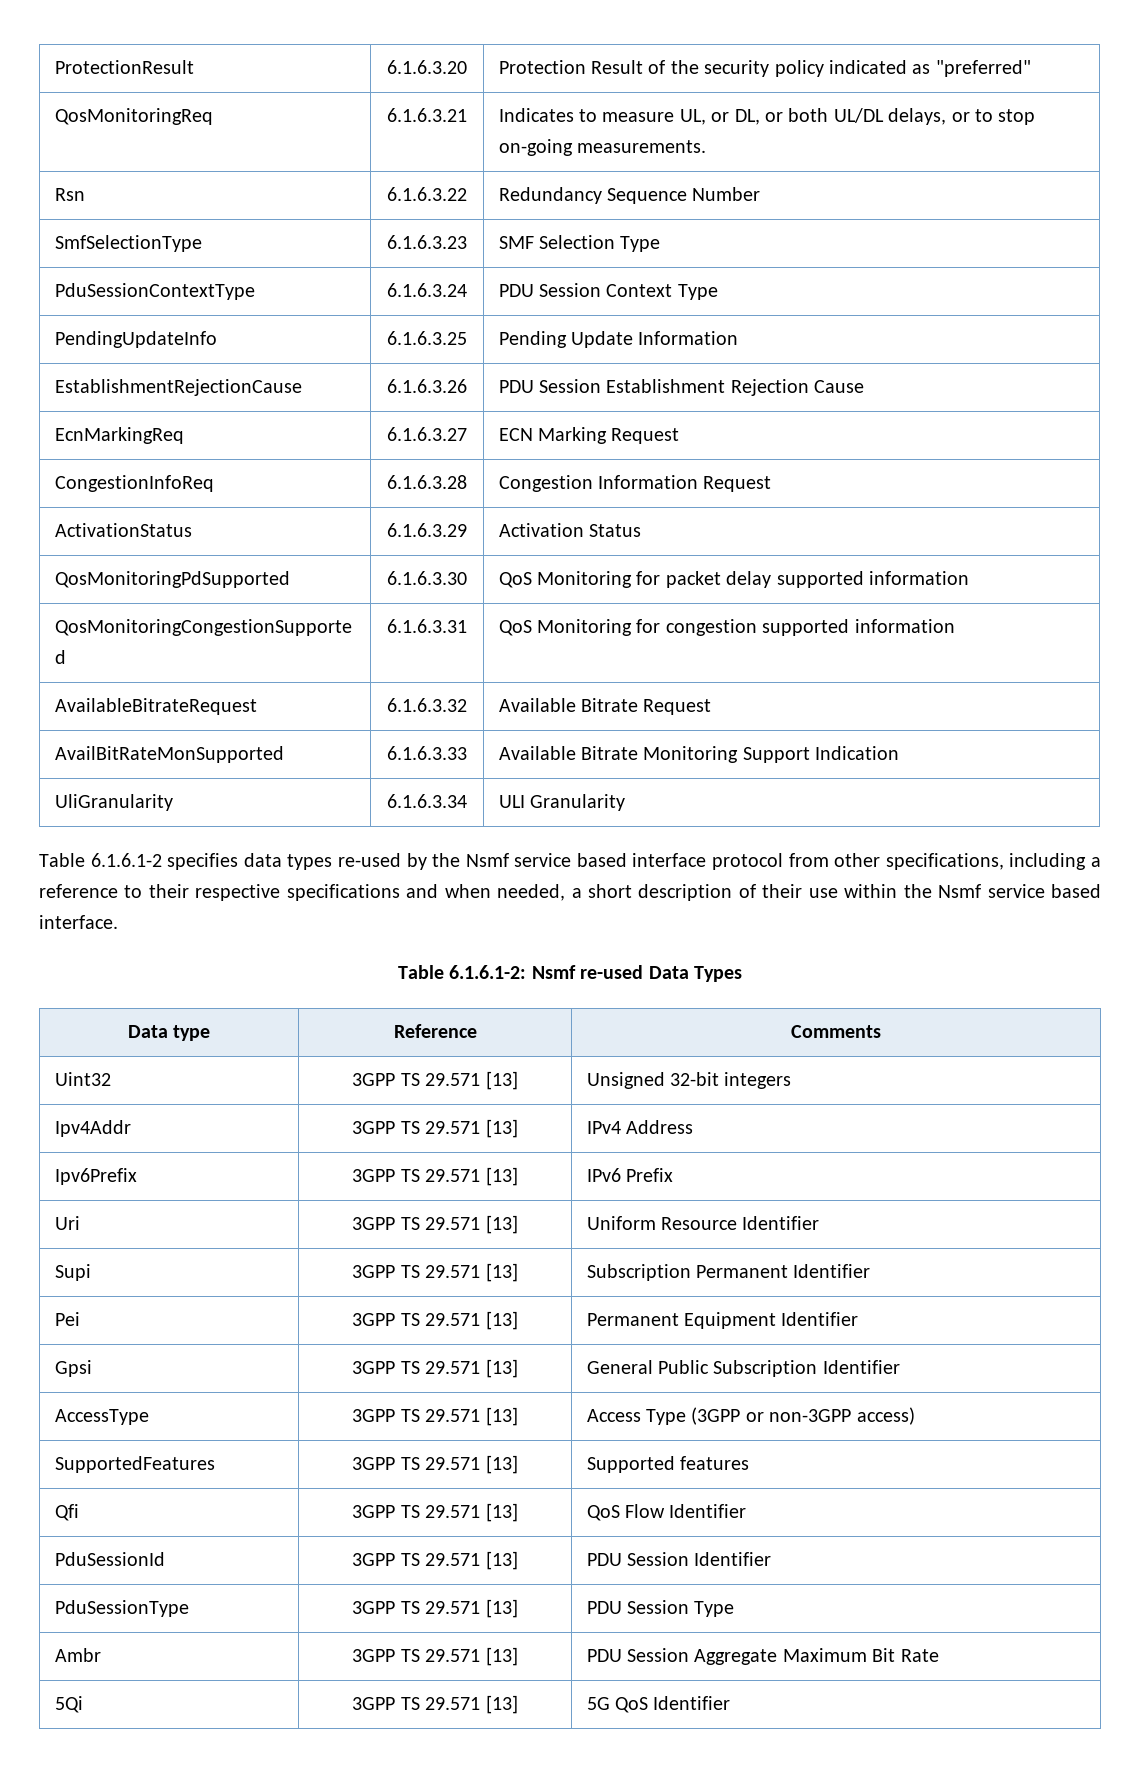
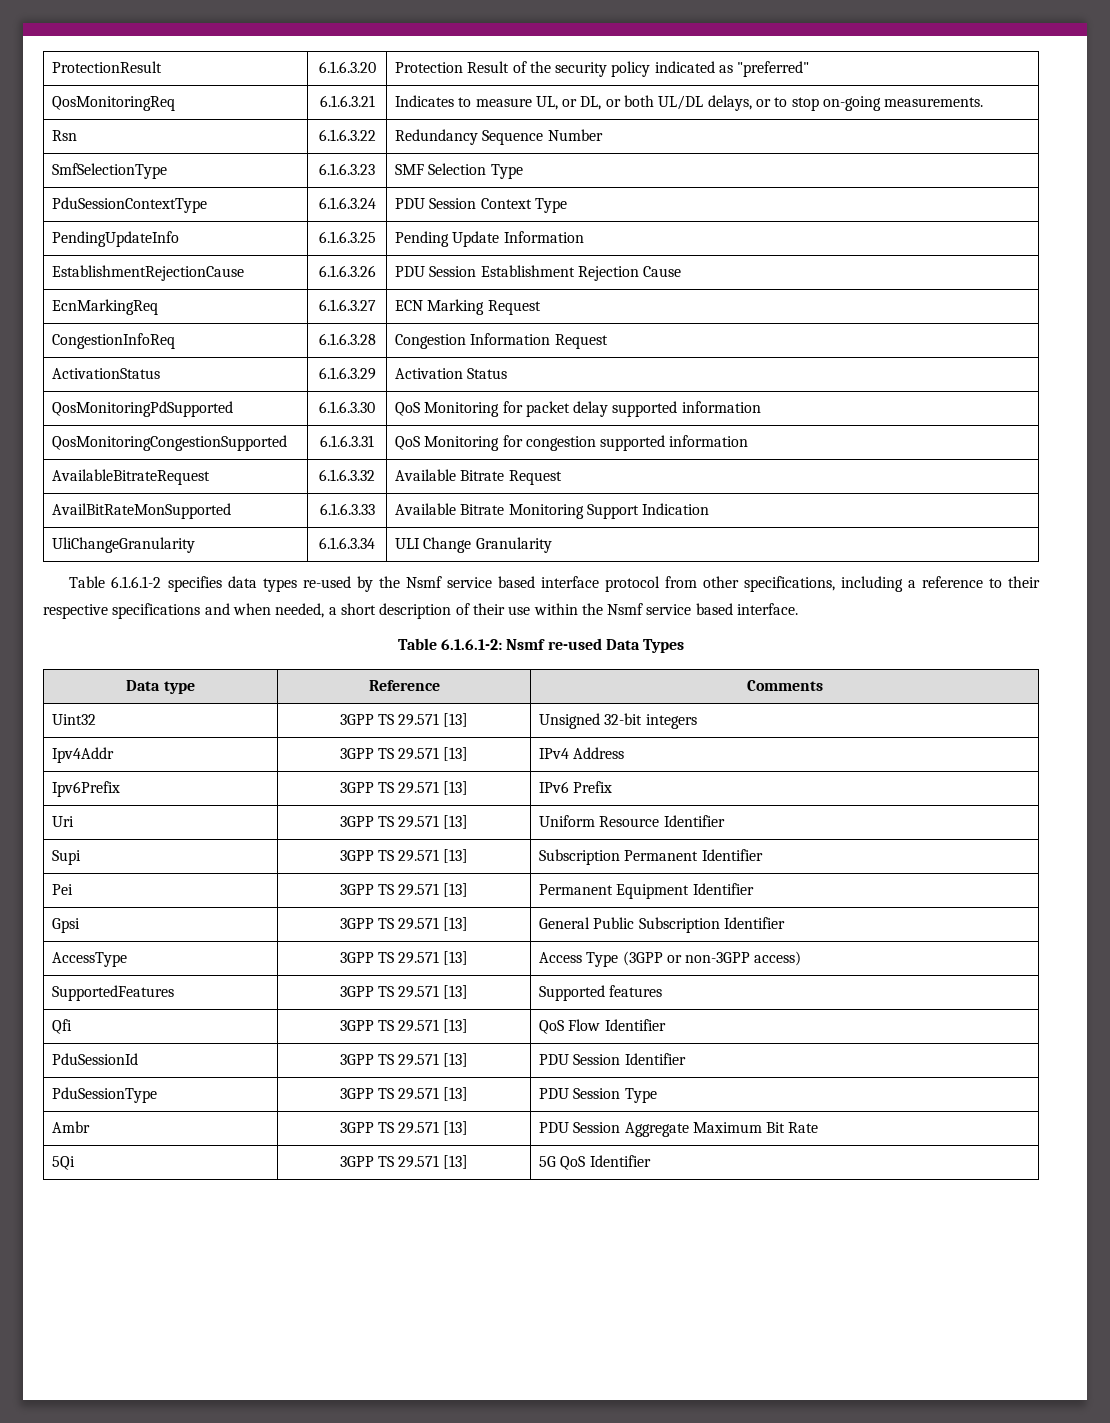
- UliGranularity | 6.1.6.3.34 | ULI Granularity
+ UliChangeGranularity | 6.1.6.3.34 | ULI Change Granularity

